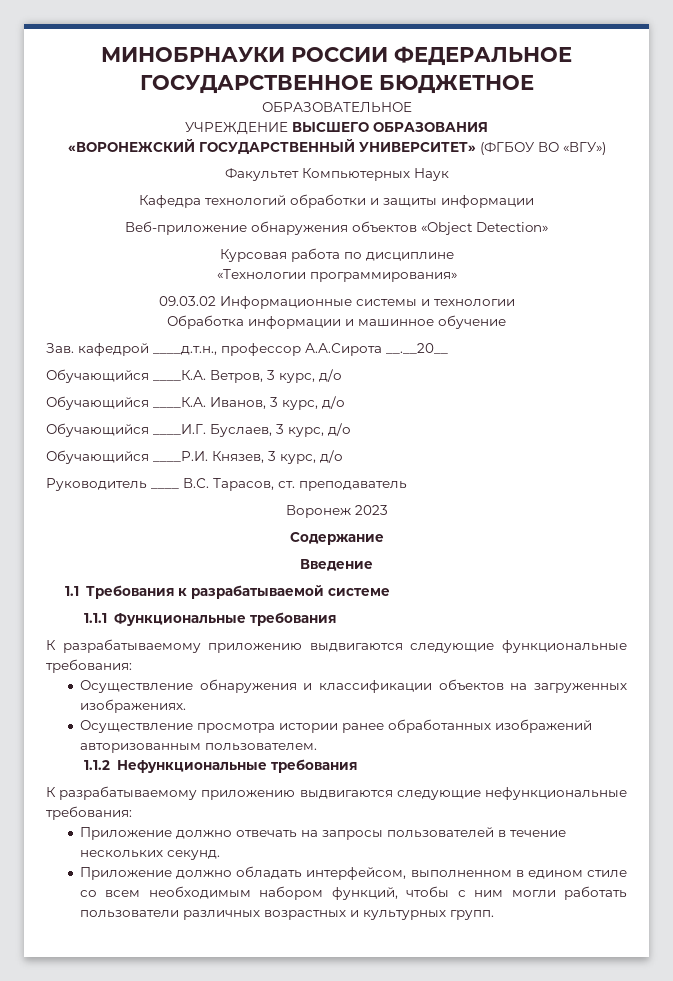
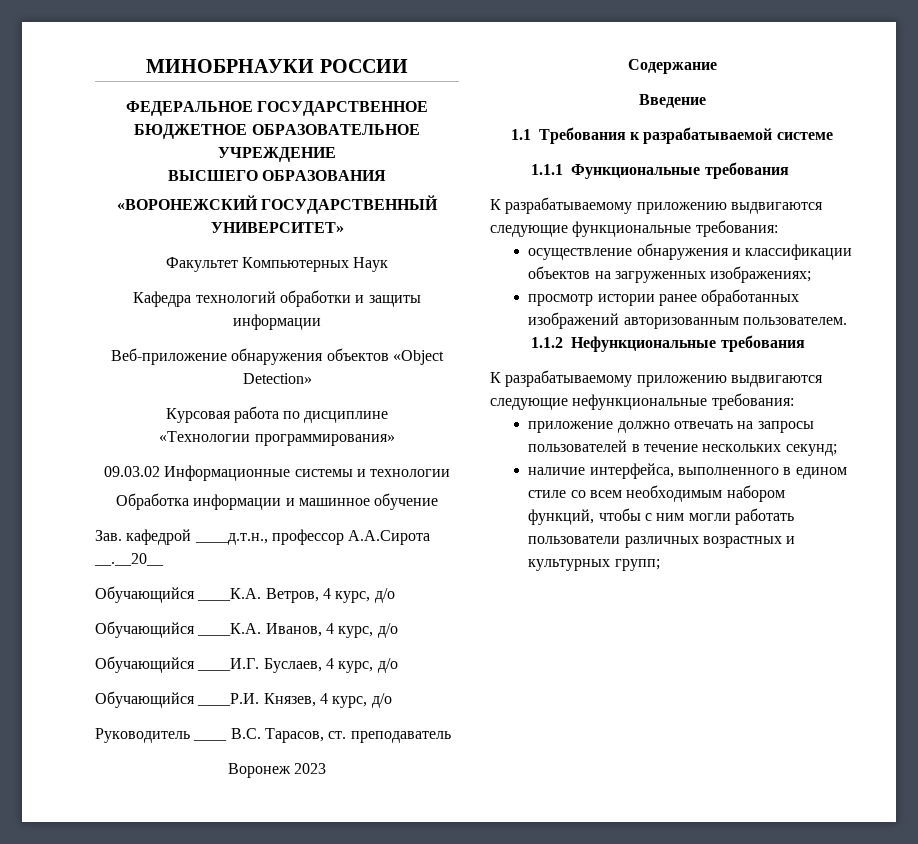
- МИНОБРНАУКИ РОССИИ ФЕДЕРАЛЬНОЕ ГОСУДАРСТВЕННОЕ БЮДЖЕТНОЕ
- ОБРАЗОВАТЕЛЬНОЕ
- УЧРЕЖДЕНИЕ ВЫСШЕГО ОБРАЗОВАНИЯ
+ МИНОБРНАУКИ РОССИИ
+ ФЕДЕРАЛЬНОЕ ГОСУДАРСТВЕННОЕ БЮДЖЕТНОЕ ОБРАЗОВАТЕЛЬНОЕ УЧРЕЖДЕНИЕ
+ ВЫСШЕГО ОБРАЗОВАНИЯ
- «ВОРОНЕЖСКИЙ ГОСУДАРСТВЕННЫЙ УНИВЕРСИТЕТ» (ФГБОУ ВО «ВГУ»)
+ «ВОРОНЕЖСКИЙ ГОСУДАРСТВЕННЫЙ УНИВЕРСИТЕТ»
- Обучающийся ____К.А. Ветров, 3 курс, д/о
+ Обучающийся ____К.А. Ветров, 4 курс, д/о
- Обучающийся ____К.А. Иванов, 3 курс, д/о
+ Обучающийся ____К.А. Иванов, 4 курс, д/о
- Обучающийся ____И.Г. Буслаев, 3 курс, д/о
+ Обучающийся ____И.Г. Буслаев, 4 курс, д/о
- Обучающийся ____Р.И. Князев, 3 курс, д/о
+ Обучающийся ____Р.И. Князев, 4 курс, д/о
- Осуществление обнаружения и классификации объектов на загруженных изображениях.
- Осуществление просмотра истории ранее обработанных изображений авторизованным пользователем.
+ осуществление обнаружения и классификации объектов на загруженных изображениях;
+ просмотр истории ранее обработанных изображений авторизованным пользователем.
- Приложение должно отвечать на запросы пользователей в течение нескольких секунд.
- Приложение должно обладать интерфейсом, выполненном в едином стиле со всем необходимым набором функций, чтобы с ним могли работать пользователи различных возрастных и культурных групп.
+ приложение должно отвечать на запросы пользователей в течение нескольких секунд;
+ наличие интерфейса, выполненного в едином стиле со всем необходимым набором функций, чтобы с ним могли работать пользователи различных возрастных и культурных групп;

